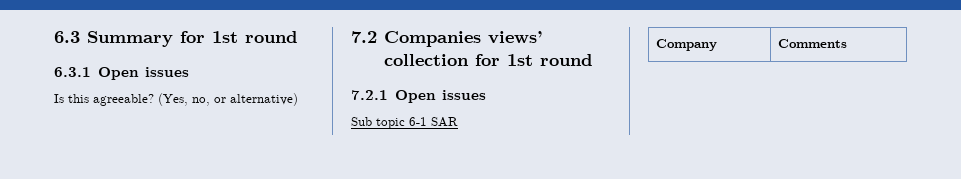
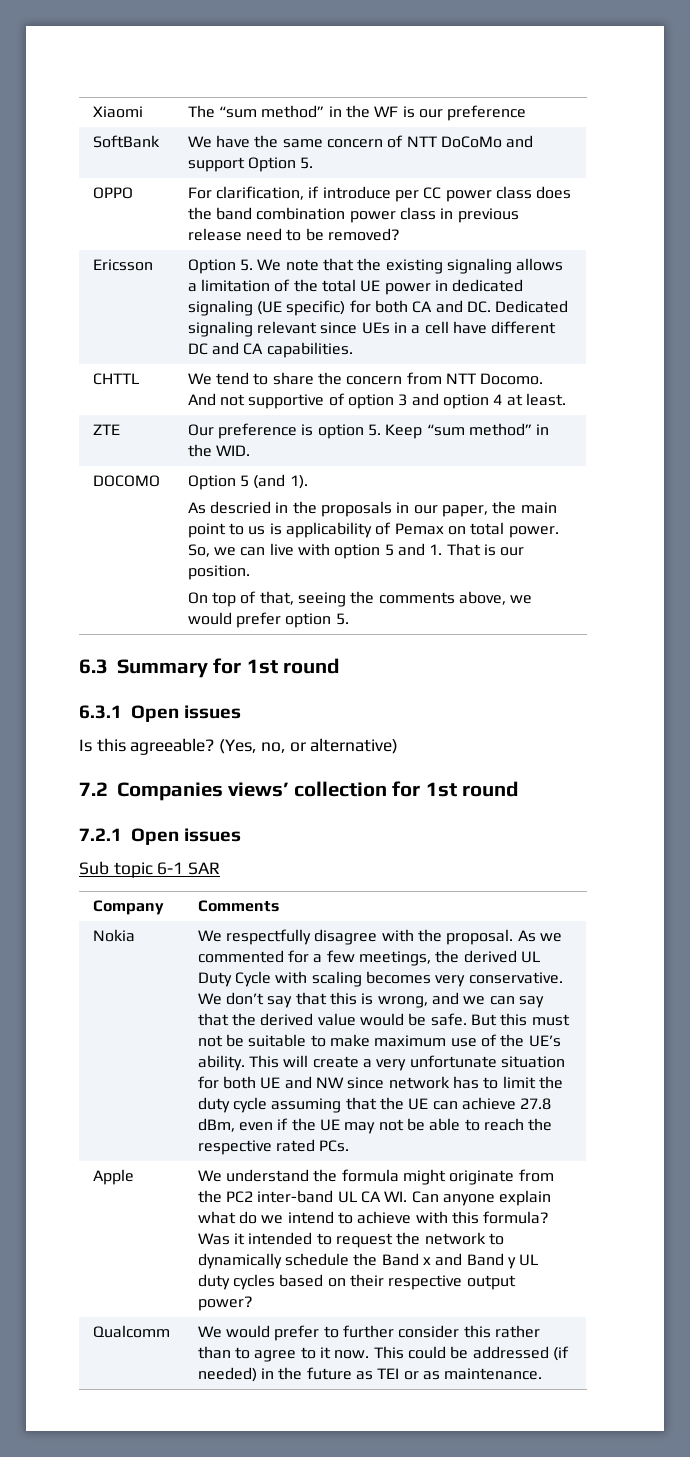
+ Xiaomi | The “sum method” in the WF is our preference
+ SoftBank | We have the same concern of NTT DoCoMo and support Option 5.
+ OPPO | For clarification, if introduce per CC power class does the band combination power class in previous release need to be removed?
+ Ericsson | Option 5. We note that the existing signaling allows a limitation of the total UE power in dedicated signaling (UE specific) for both CA and DC. Dedicated signaling relevant since UEs in a cell have different DC and CA capabilities.
+ CHTTL | We tend to share the concern from NTT Docomo. And not supportive of option 3 and option 4 at least.
+ ZTE | Our preference is option 5. Keep “sum method” in the WID.
+ DOCOMO | Option 5 (and 1).
+ As descried in the proposals in our paper, the main point to us is applicability of Pemax on total power. So, we can live with option 5 and 1. That is our position.
+ On top of that, seeing the comments above, we would prefer option 5.
+ Nokia | We respectfully disagree with the proposal. As we commented for a few meetings, the derived UL Duty Cycle with scaling becomes very conservative. We don’t say that this is wrong, and we can say that the derived value would be safe. But this must not be suitable to make maximum use of the UE’s ability. This will create a very unfortunate situation for both UE and NW since network has to limit the duty cycle assuming that the UE can achieve 27.8 dBm, even if the UE may not be able to reach the respective rated PCs.
+ Apple | We understand the formula might originate from the PC2 inter-band UL CA WI. Can anyone explain what do we intend to achieve with this formula? Was it intended to request the network to dynamically schedule the Band x and Band y UL duty cycles based on their respective output power?
+ Qualcomm | We would prefer to further consider this rather than to agree to it now. This could be addressed (if needed) in the future as TEI or as maintenance.

